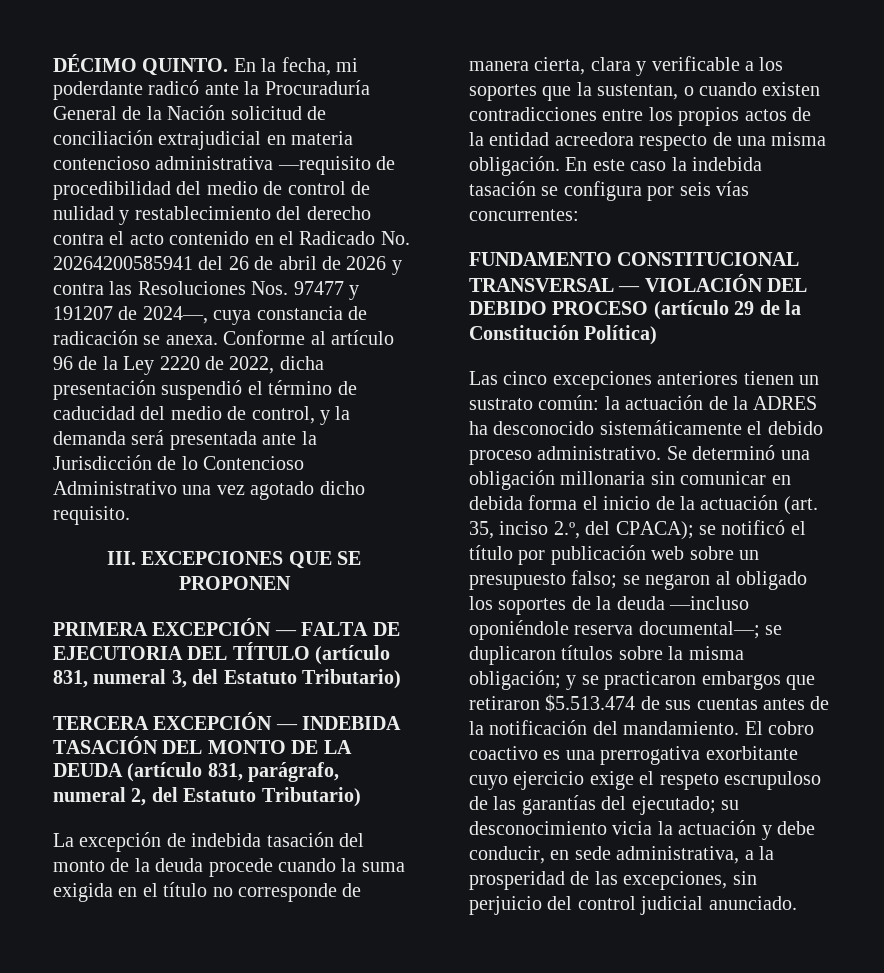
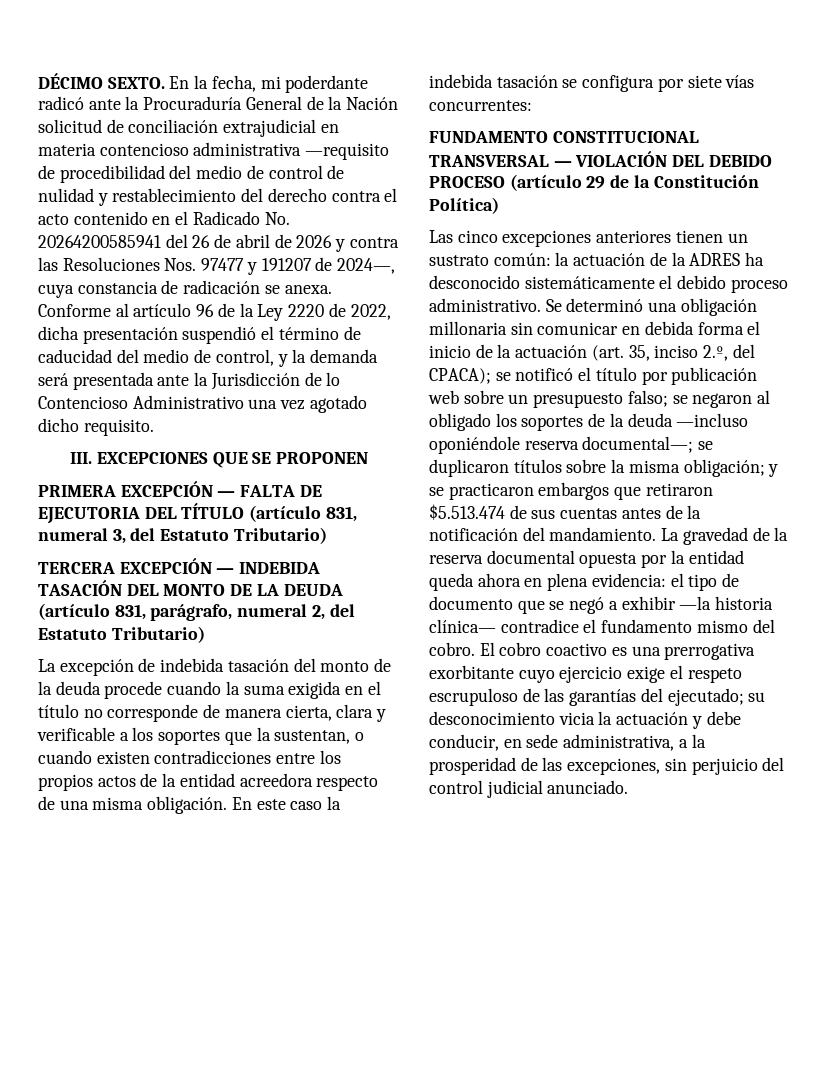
- DÉCIMO QUINTO.
+ DÉCIMO SEXTO.
- En este caso la indebida tasación se configura por seis vías concurrentes:
+ En este caso la indebida tasación se configura por siete vías concurrentes:
+ La gravedad de la reserva documental opuesta por la entidad queda ahora en plena evidencia: el tipo de documento que se negó a exhibir —la historia clínica— contradice el fundamento mismo del cobro.

